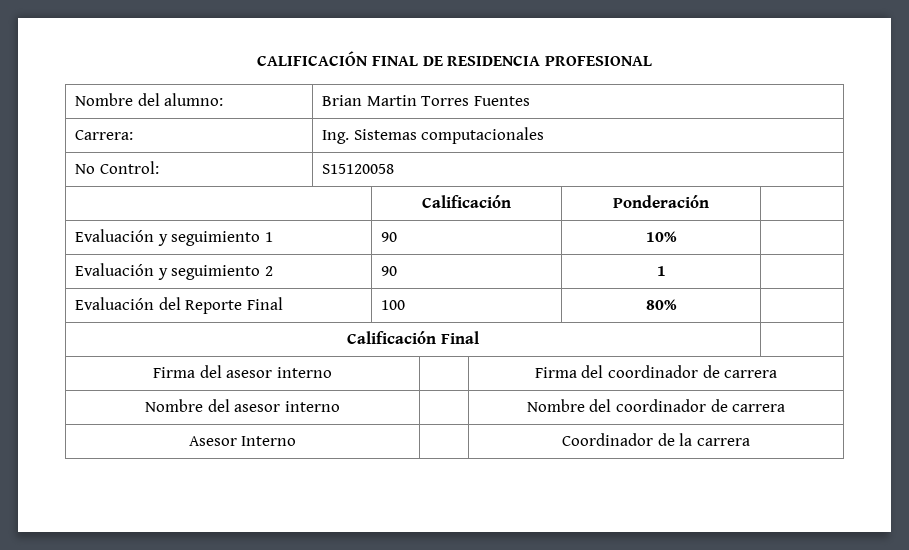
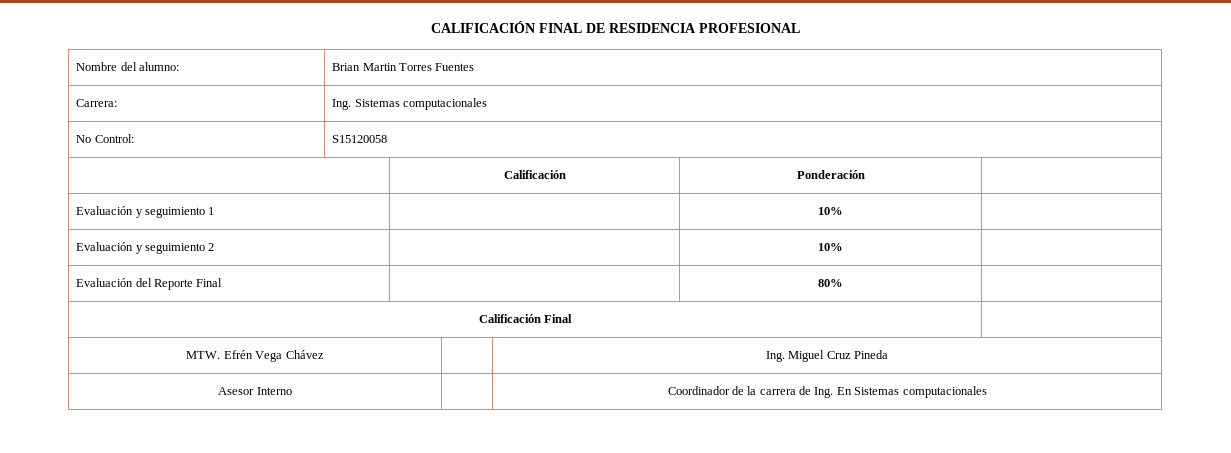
- Evaluación y seguimiento 1 | 90 | 10% |
+ Evaluación y seguimiento 1 | | 10% |
- Evaluación y seguimiento 2 | 90 | 1 |
+ Evaluación y seguimiento 2 | | 10% |
- Evaluación del Reporte Final | 100 | 80% |
+ Evaluación del Reporte Final | | 80% |
- Firma del asesor interno | | Firma del coordinador de carrera
- Nombre del asesor interno | | Nombre del coordinador de carrera
+ MTW. Efrén Vega Chávez | | Ing. Miguel Cruz Pineda
- Asesor Interno | | Coordinador de la carrera
+ Asesor Interno | | Coordinador de la carrera de Ing. En Sistemas computacionales

